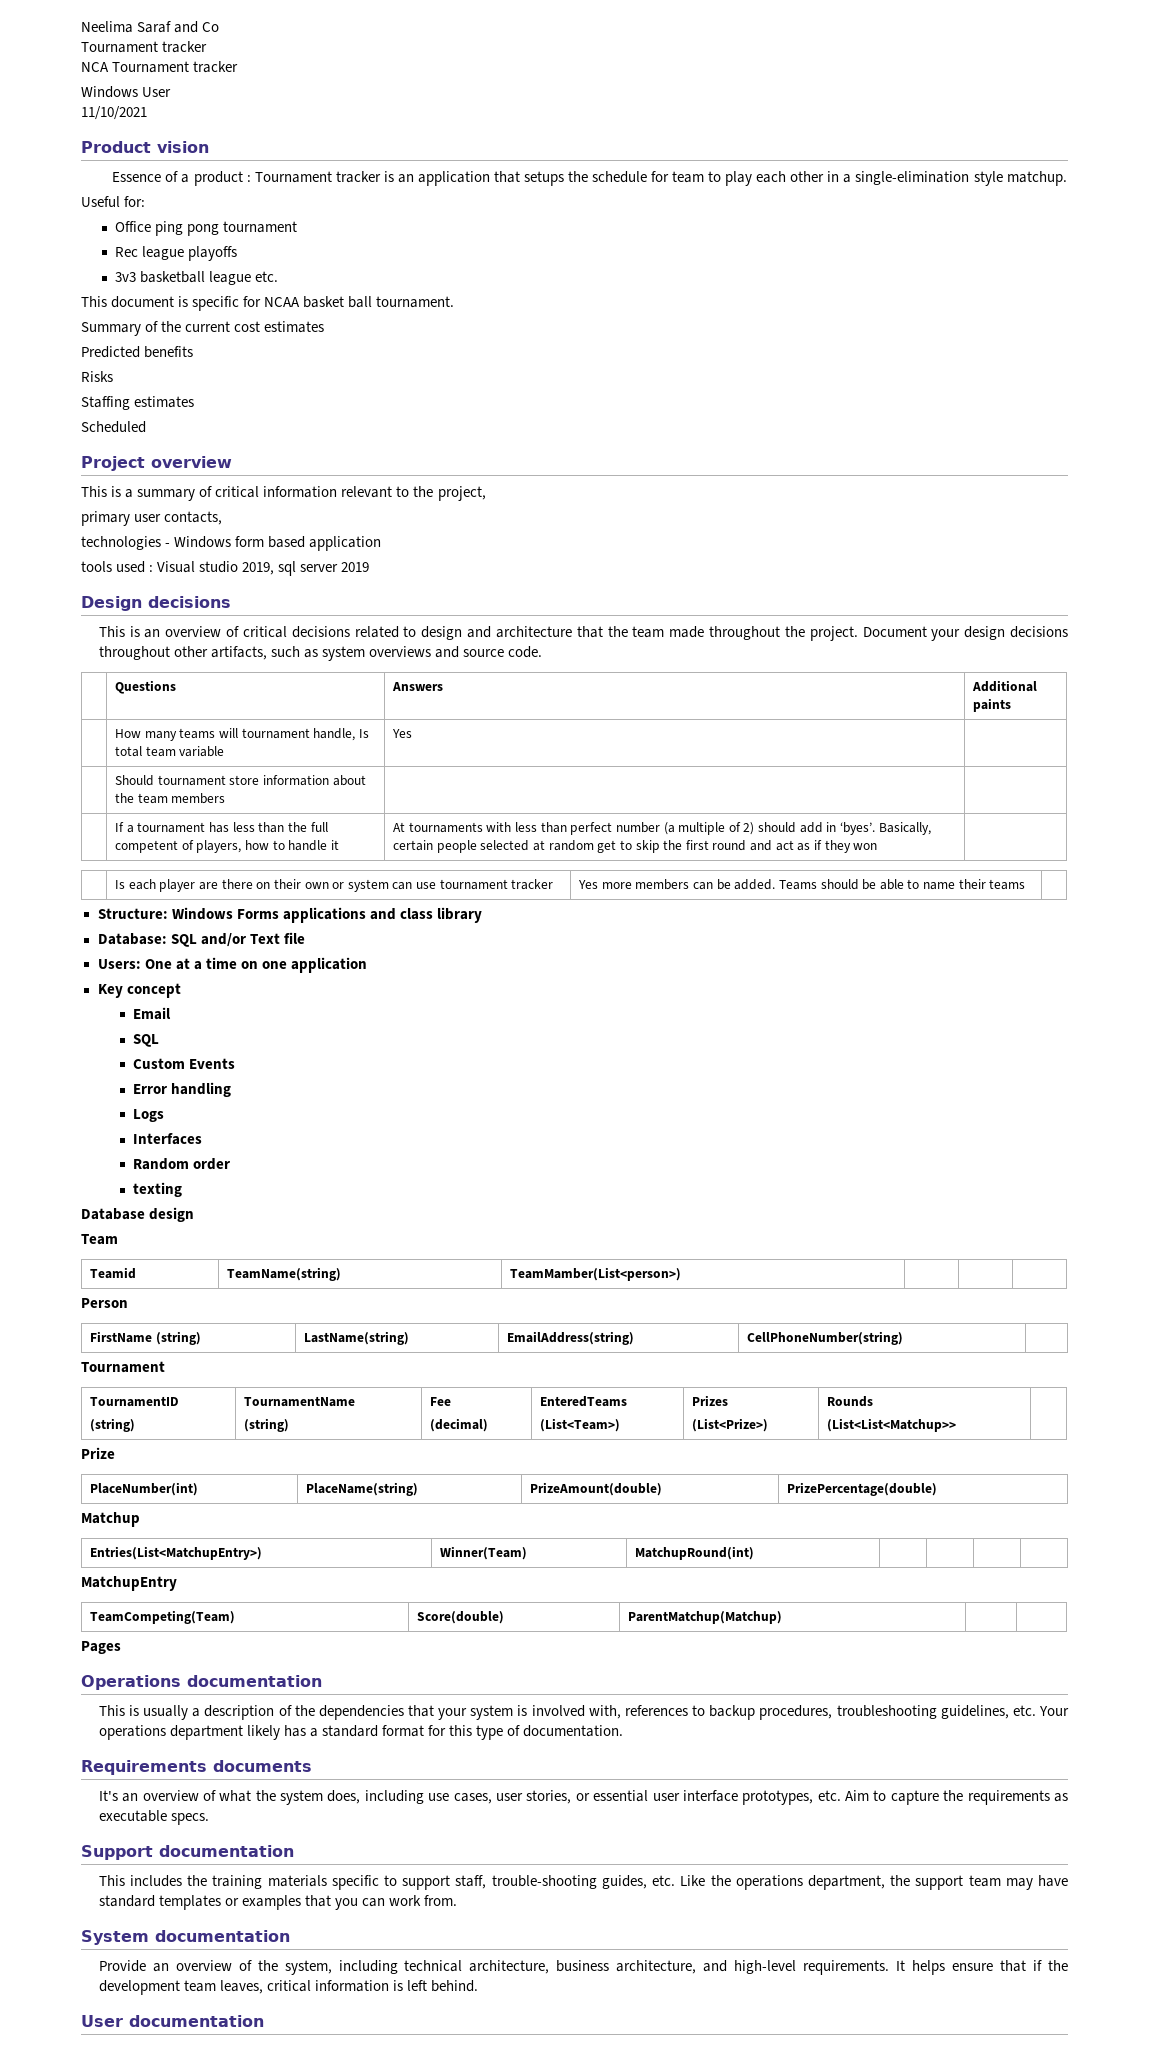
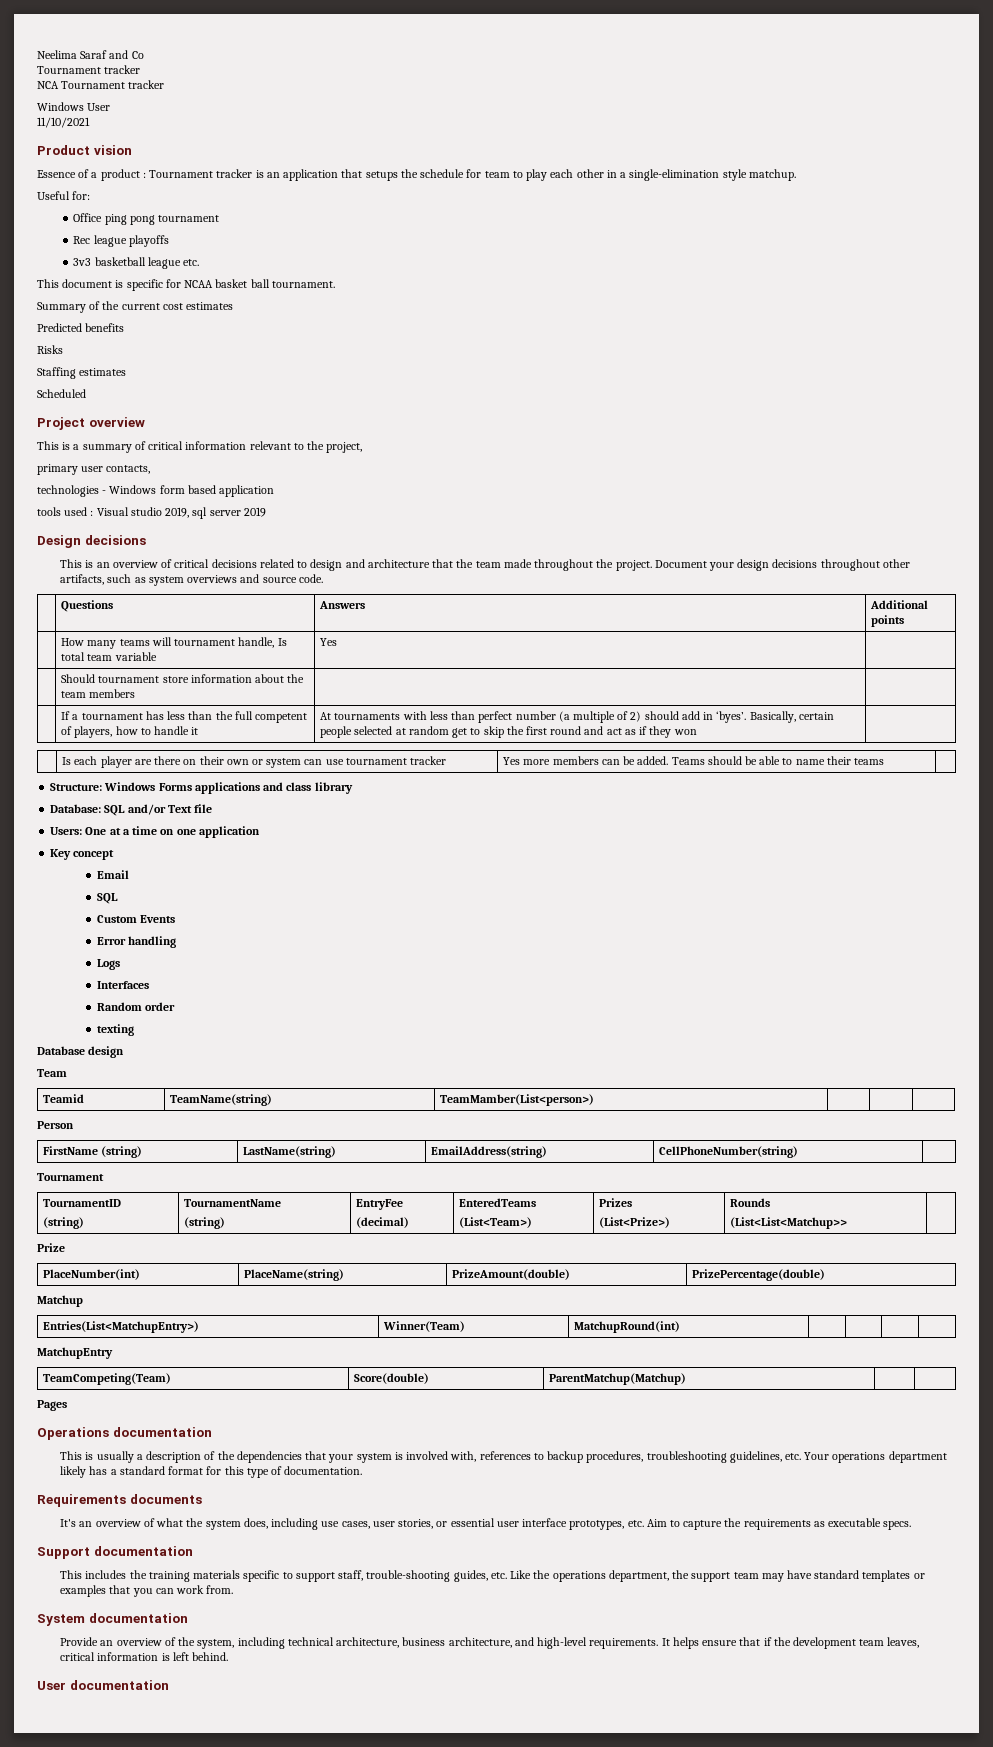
- | Questions | Answers | Additional paints
+ | Questions | Answers | Additional points
  TournamentID
  (string) | TournamentName
- (string) | Fee
+ (string) | EntryFee

